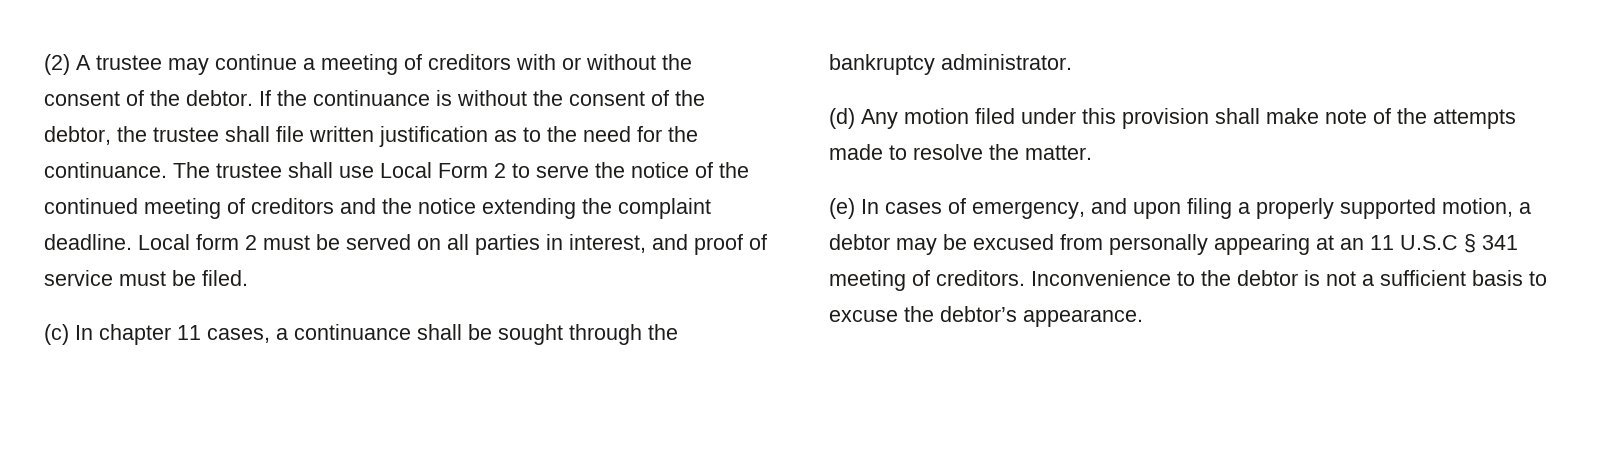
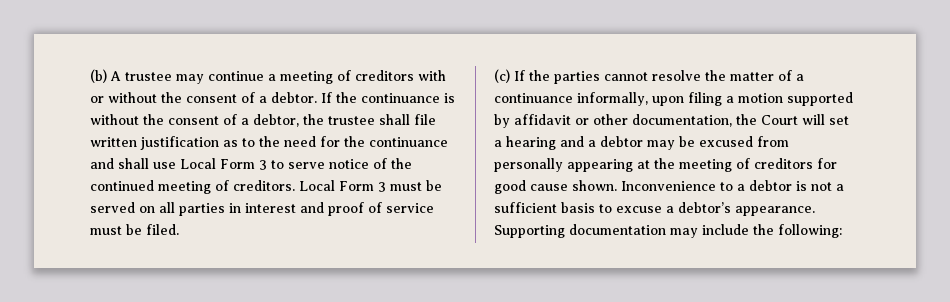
- (2) A trustee may continue a meeting of creditors with or without the consent of the debtor.
+ (b) A trustee may continue a meeting of creditors with or without the consent of a debtor.
- If the continuance is without the consent of the debtor, the trustee shall file written justification as to the need for the continuance. The trustee shall use Local Form 2 to serve the notice of the continued meeting of creditors and the notice extending the complaint deadline. Local form 2 must be served on all parties in interest, and proof of service must be filed.
+ If the continuance is without the consent of a debtor, the trustee shall file written justification as to the need for the continuance and shall use Local Form 3 to serve notice of the continued meeting of creditors. Local Form 3 must be served on all parties in interest and proof of service must be filed.
- (c) In chapter 11 cases, a continuance shall be sought through the bankruptcy administrator.
- (d) Any motion filed under this provision shall make note of the attempts made to resolve the matter.
- (e) In cases of emergency, and upon filing a properly supported motion, a debtor may be excused from personally appearing at an 11 U.S.C § 341 meeting of creditors.
+ (c) If the parties cannot resolve the matter of a continuance informally, upon filing a motion supported by affidavit or other documentation, the Court will set a hearing and a debtor may be excused from personally appearing at the meeting of creditors for good cause shown.
- Inconvenience to the debtor is not a sufficient basis to excuse the debtor’s appearance.
+ Inconvenience to a debtor is not a sufficient basis to excuse a debtor’s appearance.
+ Supporting documentation may include the following:

